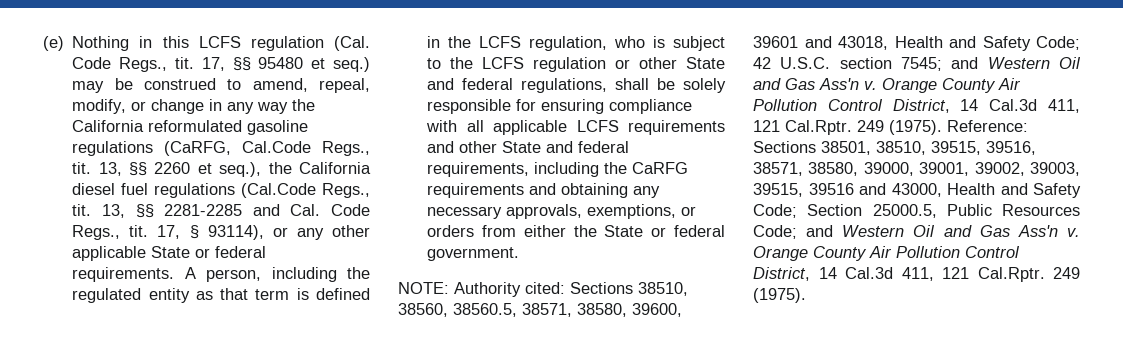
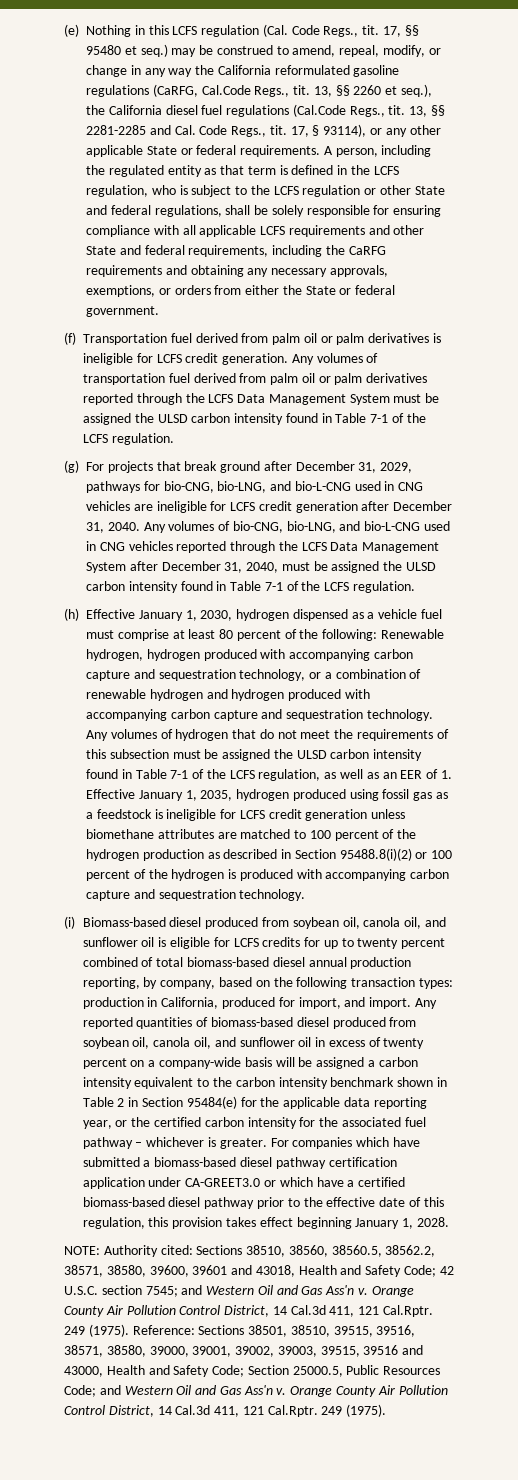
+ (f) Transportation fuel derived from palm oil or palm derivatives is ineligible for LCFS credit generation. Any volumes of transportation fuel derived from palm oil or palm derivatives reported through the LCFS Data Management System must be assigned the ULSD carbon intensity found in Table 7-1 of the LCFS regulation.
+ (g) For projects that break ground after December 31, 2029, pathways for bio-CNG, bio-LNG, and bio-L-CNG used in CNG vehicles are ineligible for LCFS credit generation after December 31, 2040. Any volumes of bio-CNG, bio-LNG, and bio-L-CNG used in CNG vehicles reported through the LCFS Data Management System after December 31, 2040, must be assigned the ULSD carbon intensity found in Table 7-1 of the LCFS regulation.
+ (h) Effective January 1, 2030, hydrogen dispensed as a vehicle fuel must comprise at least 80 percent of the following: Renewable hydrogen, hydrogen produced with accompanying carbon capture and sequestration technology, or a combination of renewable hydrogen and hydrogen produced with accompanying carbon capture and sequestration technology. Any volumes of hydrogen that do not meet the requirements of this subsection must be assigned the ULSD carbon intensity found in Table 7-1 of the LCFS regulation, as well as an EER of 1. Effective January 1, 2035, hydrogen produced using fossil gas as a feedstock is ineligible for LCFS credit generation unless biomethane attributes are matched to 100 percent of the hydrogen production as described in Section 95488.8(i)(2) or 100 percent of the hydrogen is produced with accompanying carbon capture and sequestration technology.
+ (i) Biomass-based diesel produced from soybean oil, canola oil, and sunflower oil is eligible for LCFS credits for up to twenty percent combined of total biomass-based diesel annual production reporting, by company, based on the following transaction types: production in California, produced for import, and import. Any reported quantities of biomass-based diesel produced from soybean oil, canola oil, and sunflower oil in excess of twenty percent on a company-wide basis will be assigned a carbon intensity equivalent to the carbon intensity benchmark shown in Table 2 in Section 95484(e) for the applicable data reporting year, or the certified carbon intensity for the associated fuel pathway – whichever is greater. For companies which have submitted a biomass-based diesel pathway certification application under CA-GREET3.0 or which have a certified biomass-based diesel pathway prior to the effective date of this regulation, this provision takes effect beginning January 1, 2028.
- NOTE: Authority cited: Sections 38510, 38560, 38560.5, 38571, 38580, 39600, 39601 and 43018, Health and Safety Code; 42 U.S.C. section 7545; and Western Oil and Gas Ass'n v.
+ NOTE: Authority cited: Sections 38510, 38560, 38560.5, 38562.2, 38571, 38580, 39600, 39601 and 43018, Health and Safety Code; 42 U.S.C. section 7545; and Western Oil and Gas Ass'n v.

